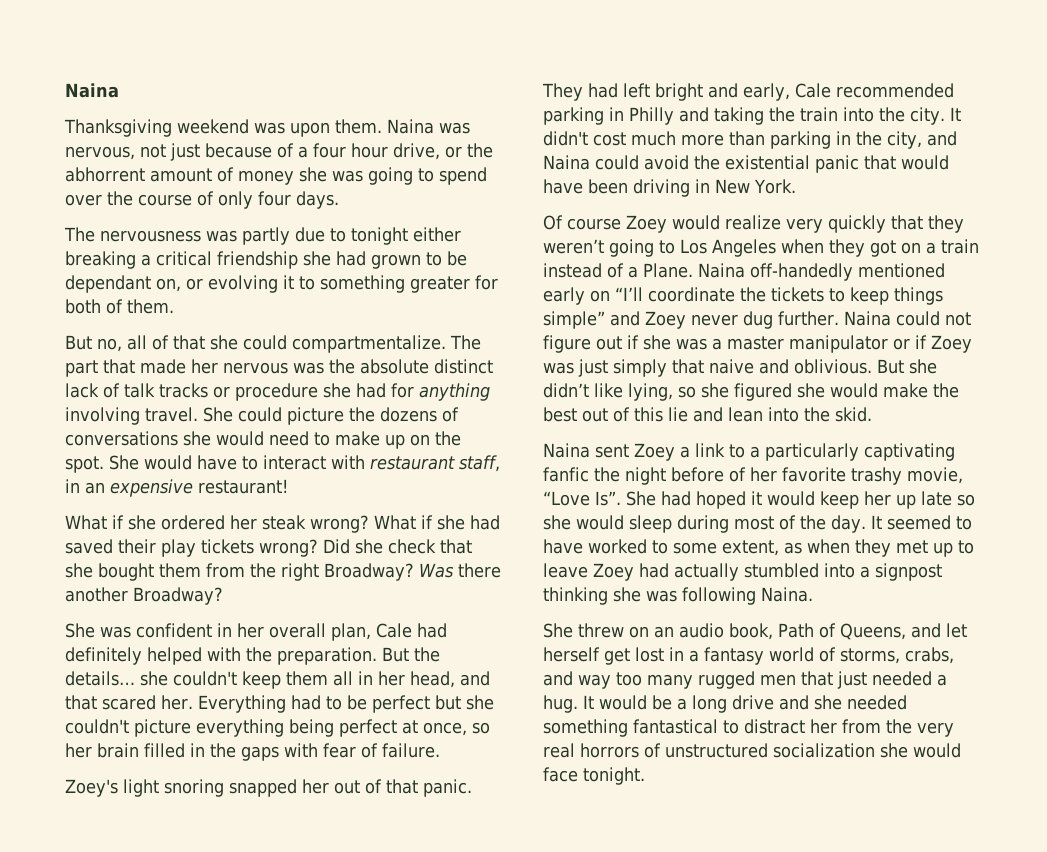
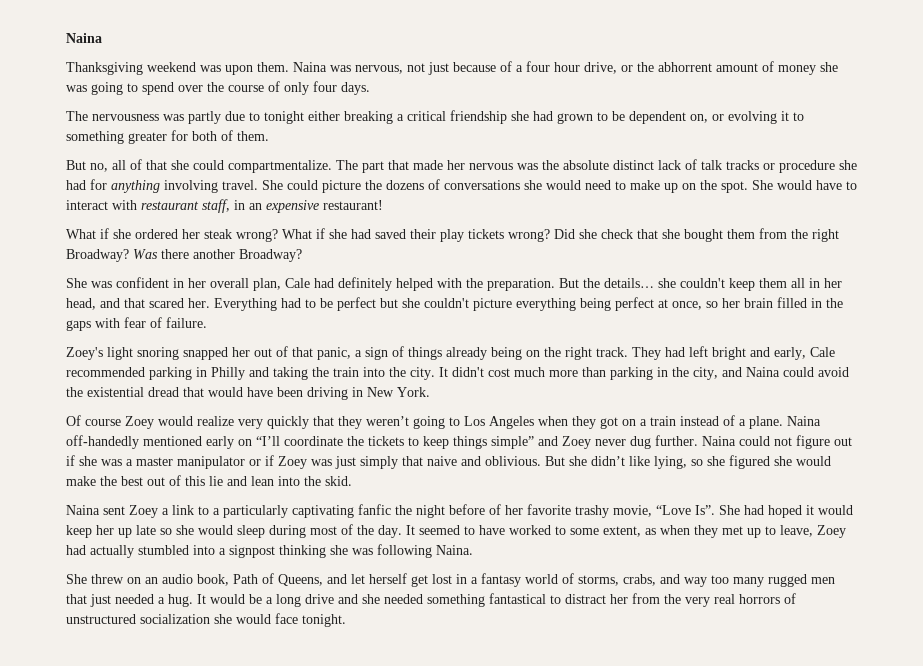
- The nervousness was partly due to tonight either breaking a critical friendship she had grown to be dependant on, or evolving it to something greater for both of them.
+ The nervousness was partly due to tonight either breaking a critical friendship she had grown to be dependent on, or evolving it to something greater for both of them.
- Zoey's light snoring snapped her out of that panic.
+ Zoey's light snoring snapped her out of that panic, a sign of things already being on the right track.
- It didn't cost much more than parking in the city, and Naina could avoid the existential panic that would have been driving in New York.
+ It didn't cost much more than parking in the city, and Naina could avoid the existential dread that would have been driving in New York.
- Of course Zoey would realize very quickly that they weren’t going to Los Angeles when they got on a train instead of a Plane.
+ Of course Zoey would realize very quickly that they weren’t going to Los Angeles when they got on a train instead of a plane.
- It seemed to have worked to some extent, as when they met up to leave Zoey had actually stumbled into a signpost thinking she was following Naina.
+ It seemed to have worked to some extent, as when they met up to leave, Zoey had actually stumbled into a signpost thinking she was following Naina.

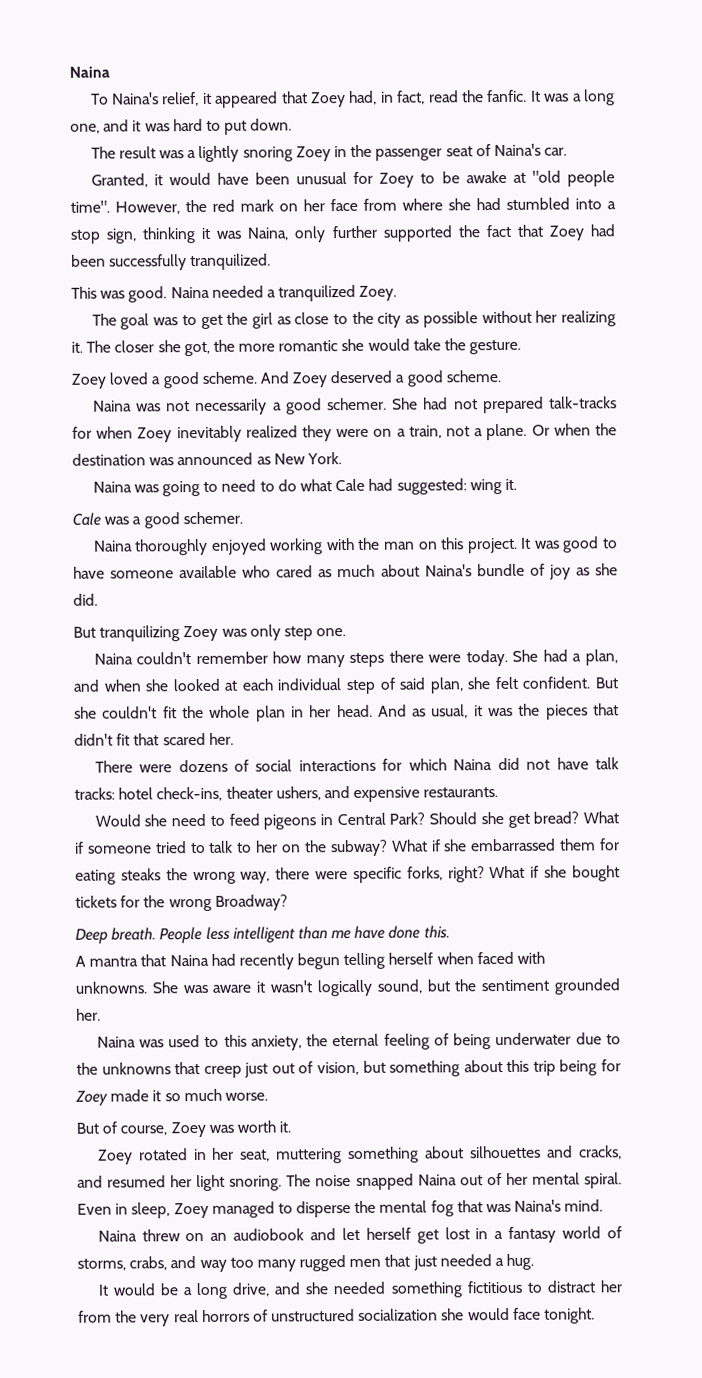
- Thanksgiving weekend was upon them. Naina was nervous, not just because of a four hour drive, or the abhorrent amount of money she was going to spend over the course of only four days.
- The nervousness was partly due to tonight either breaking a critical friendship she had grown to be dependent on, or evolving it to something greater for both of them.
- But no, all of that she could compartmentalize. The part that made her nervous was the absolute distinct lack of talk tracks or procedure she had for anything involving travel. She could picture the dozens of conversations she would need to make up on the spot. She would have to interact with restaurant staff, in an expensive restaurant!
- What if she ordered her steak wrong? What if she had saved their play tickets wrong? Did she check that she bought them from the right Broadway? Was there another Broadway?
- She was confident in her overall plan, Cale had definitely helped with the preparation. But the details… she couldn't keep them all in her head, and that scared her. Everything had to be perfect but she couldn't picture everything being perfect at once, so her brain filled in the gaps with fear of failure.
- Zoey's light snoring snapped her out of that panic, a sign of things already being on the right track. They had left bright and early, Cale recommended parking in Philly and taking the train into the city. It didn't cost much more than parking in the city, and Naina could avoid the existential dread that would have been driving in New York.
- Of course Zoey would realize very quickly that they weren’t going to Los Angeles when they got on a train instead of a plane. Naina off-handedly mentioned early on “I’ll coordinate the tickets to keep things simple” and Zoey never dug further. Naina could not figure out if she was a master manipulator or if Zoey was just simply that naive and oblivious. But she didn’t like lying, so she figured she would make the best out of this lie and lean into the skid.
- Naina sent Zoey a link to a particularly captivating fanfic the night before of her favorite trashy movie, “Love Is”. She had hoped it would keep her up late so she would sleep during most of the day. It seemed to have worked to some extent, as when they met up to leave, Zoey had actually stumbled into a signpost thinking she was following Naina.
- She threw on an audio book, Path of Queens, and let herself get lost in a fantasy world of storms, crabs, and way too many rugged men that just needed a hug. It would be a long drive and she needed something fantastical to distract her from the very real horrors of unstructured socialization she would face tonight.
+ To Naina's relief, it appeared that Zoey had, in fact, read the fanfic. It was a long one, and it was hard to put down.
+ The result was a lightly snoring Zoey in the passenger seat of Naina's car.
+ Granted, it would have been unusual for Zoey to be awake at "old people time". However, the red mark on her face from where she had stumbled into a stop sign, thinking it was Naina, only further supported the fact that Zoey had been successfully tranquilized.
+ This was good. Naina needed a tranquilized Zoey.
+ The goal was to get the girl as close to the city as possible without her realizing it. The closer she got, the more romantic she would take the gesture.
+ Zoey loved a good scheme. And Zoey deserved a good scheme.
+ Naina was not necessarily a good schemer. She had not prepared talk-tracks for when Zoey inevitably realized they were on a train, not a plane. Or when the destination was announced as New York.
+ Naina was going to need to do what Cale had suggested: wing it.
+ Cale was a good schemer.
+ Naina thoroughly enjoyed working with the man on this project. It was good to have someone available who cared as much about Naina's bundle of joy as she did.
+ But tranquilizing Zoey was only step one.
+ Naina couldn't remember how many steps there were today. She had a plan, and when she looked at each individual step of said plan, she felt confident. But she couldn't fit the whole plan in her head. And as usual, it was the pieces that didn't fit that scared her.
+ There were dozens of social interactions for which Naina did not have talk tracks: hotel check-ins, theater ushers, and expensive restaurants.
+ Would she need to feed pigeons in Central Park? Should she get bread? What if someone tried to talk to her on the subway? What if she embarrassed them for eating steaks the wrong way, there were specific forks, right? What if she bought tickets for the wrong Broadway?
+ Deep breath. People less intelligent than me have done this.
+ A mantra that Naina had recently begun telling herself when faced with unknowns. She was aware it wasn't logically sound, but the sentiment grounded her.
+ Naina was used to this anxiety, the eternal feeling of being underwater due to the unknowns that creep just out of vision, but something about this trip being for Zoey made it so much worse.
+ But of course, Zoey was worth it.
+ Zoey rotated in her seat, muttering something about silhouettes and cracks, and resumed her light snoring. The noise snapped Naina out of her mental spiral. Even in sleep, Zoey managed to disperse the mental fog that was Naina's mind.
+ Naina threw on an audiobook and let herself get lost in a fantasy world of storms, crabs, and way too many rugged men that just needed a hug.
+ It would be a long drive, and she needed something fictitious to distract her from the very real horrors of unstructured socialization she would face tonight.

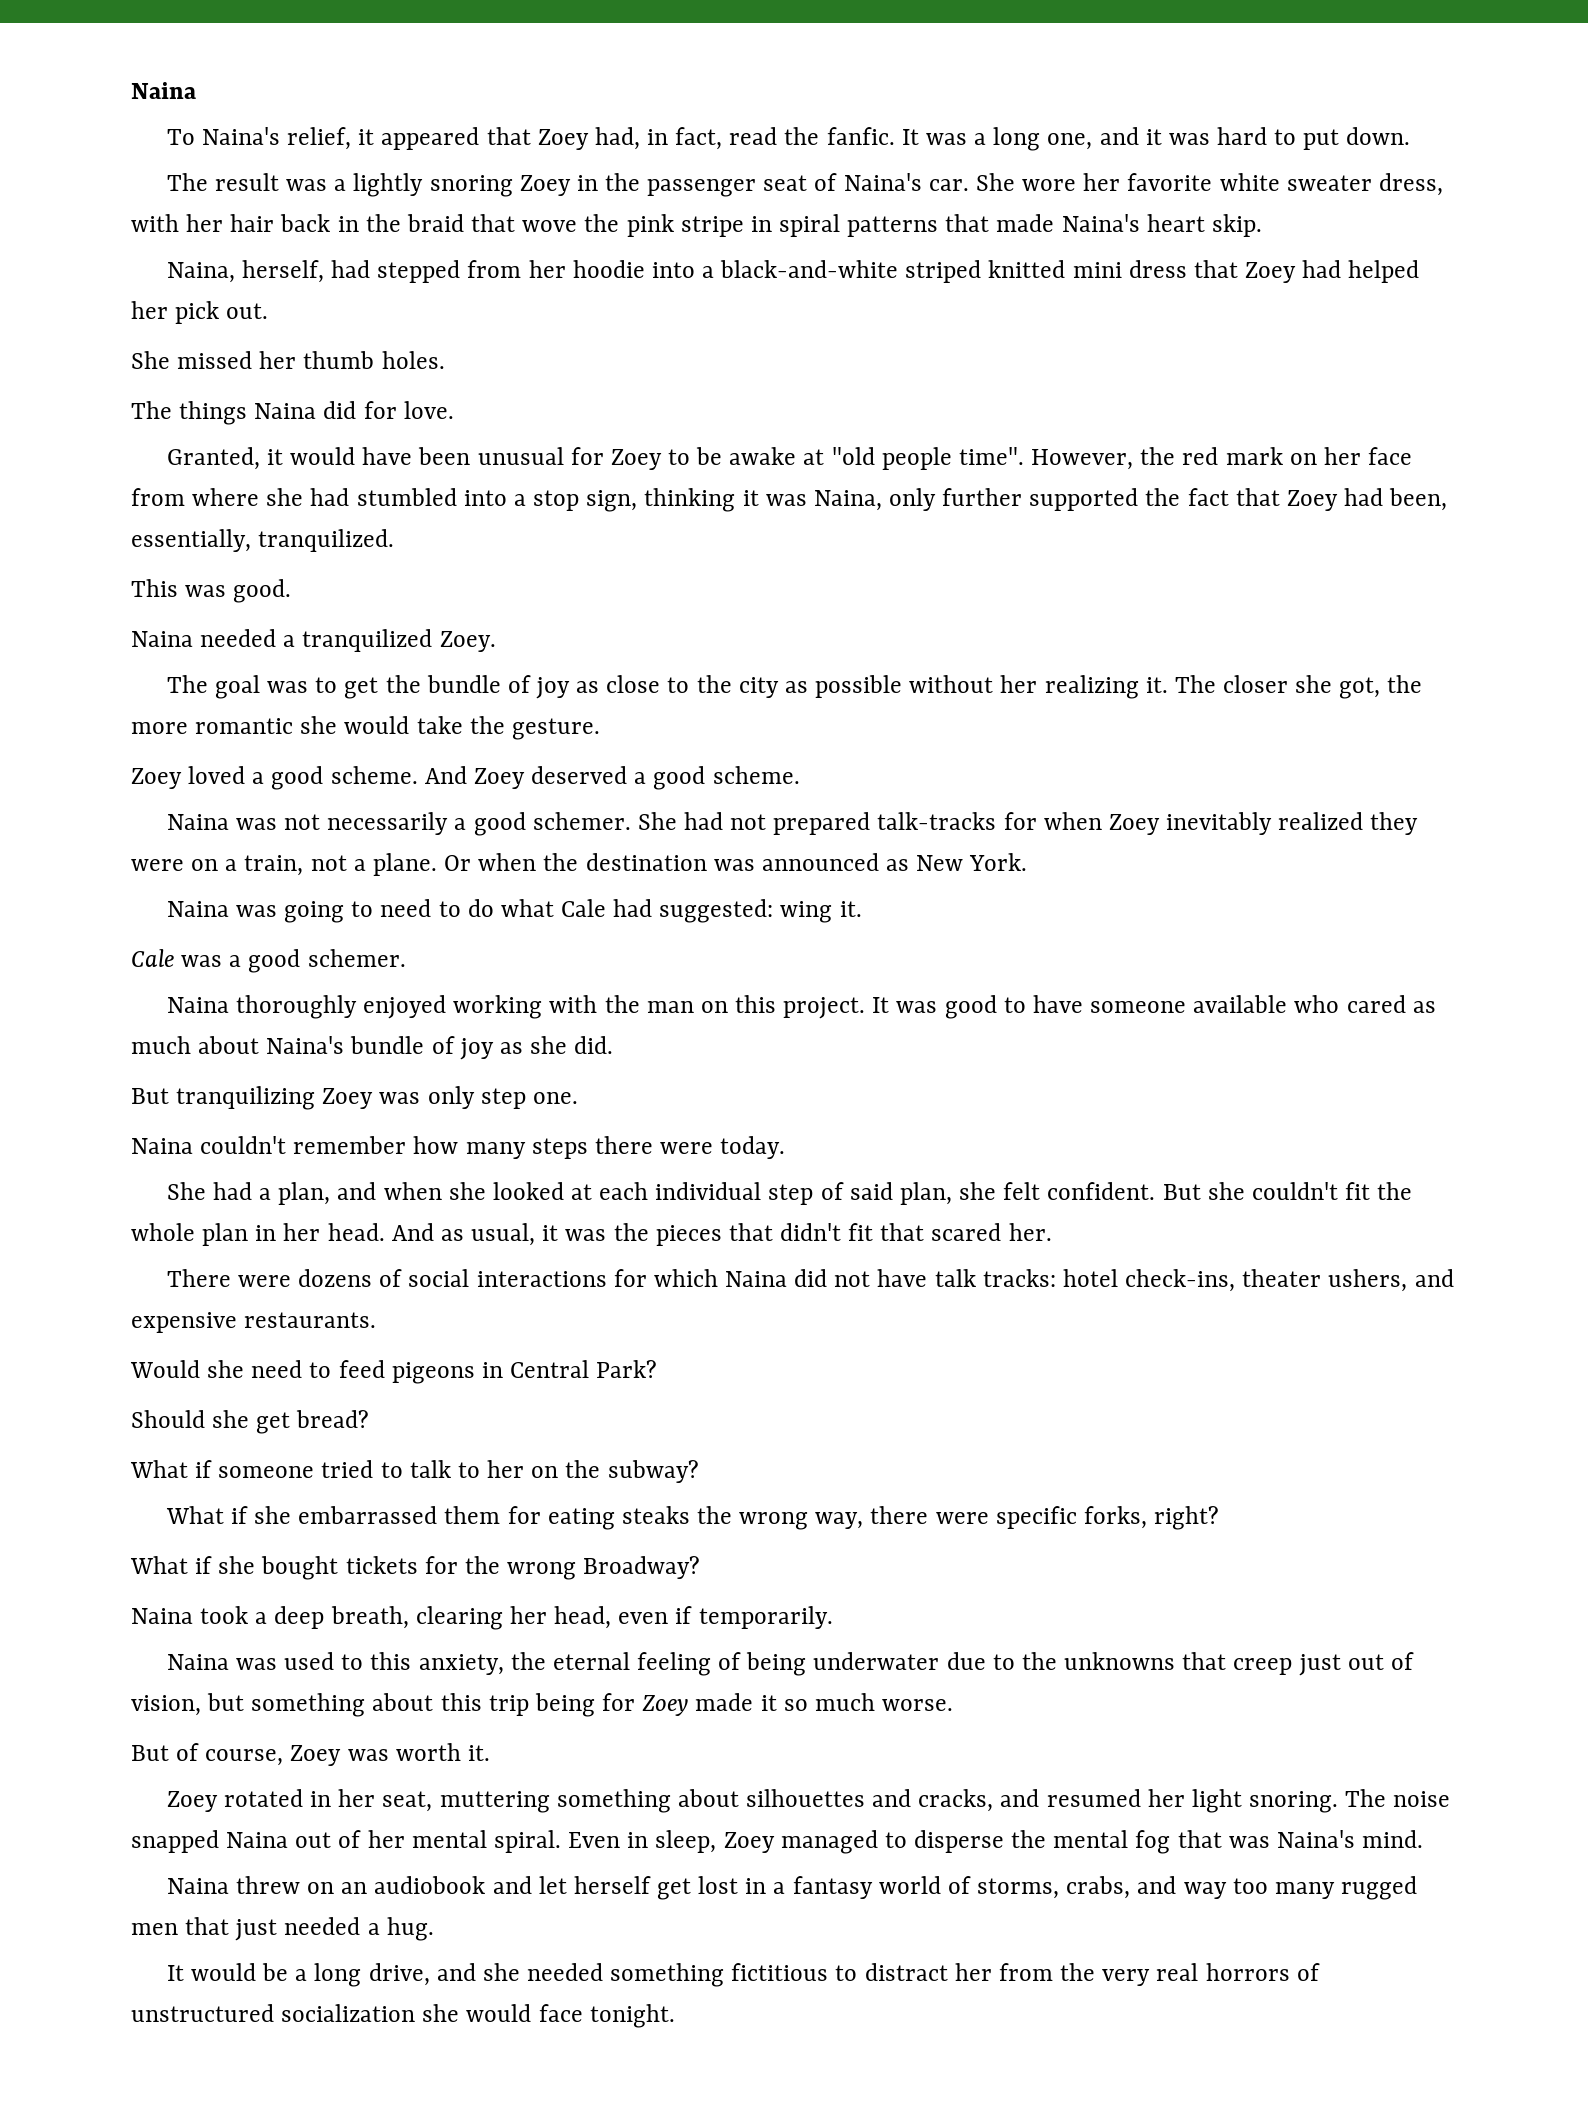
+ She wore her favorite white sweater dress, with her hair back in the braid that wove the pink stripe in spiral patterns that made Naina's heart skip.
+ Naina, herself, had stepped from her hoodie into a black-and-white striped knitted mini dress that Zoey had helped her pick out.
+ She missed her thumb holes.
+ The things Naina did for love.
- However, the red mark on her face from where she had stumbled into a stop sign, thinking it was Naina, only further supported the fact that Zoey had been successfully tranquilized.
+ However, the red mark on her face from where she had stumbled into a stop sign, thinking it was Naina, only further supported the fact that Zoey had been, essentially, tranquilized.
- This was good. Naina needed a tranquilized Zoey.
+ This was good.
+ Naina needed a tranquilized Zoey.
- The goal was to get the girl as close to the city as possible without her realizing it.
+ The goal was to get the bundle of joy as close to the city as possible without her realizing it.
- Naina couldn't remember how many steps there were today. She had a plan, and when she looked at each individual step of said plan, she felt confident.
+ Naina couldn't remember how many steps there were today.
+ She had a plan, and when she looked at each individual step of said plan, she felt confident.
- Would she need to feed pigeons in Central Park? Should she get bread? What if someone tried to talk to her on the subway? What if she embarrassed them for eating steaks the wrong way, there were specific forks, right? What if she bought tickets for the wrong Broadway?
+ Would she need to feed pigeons in Central Park?
+ Should she get bread?
+ What if someone tried to talk to her on the subway?
+ What if she embarrassed them for eating steaks the wrong way, there were specific forks, right?
+ What if she bought tickets for the wrong Broadway?
- Deep breath. People less intelligent than me have done this.
- A mantra that Naina had recently begun telling herself when faced with unknowns. She was aware it wasn't logically sound, but the sentiment grounded her.
+ Naina took a deep breath, clearing her head, even if temporarily.

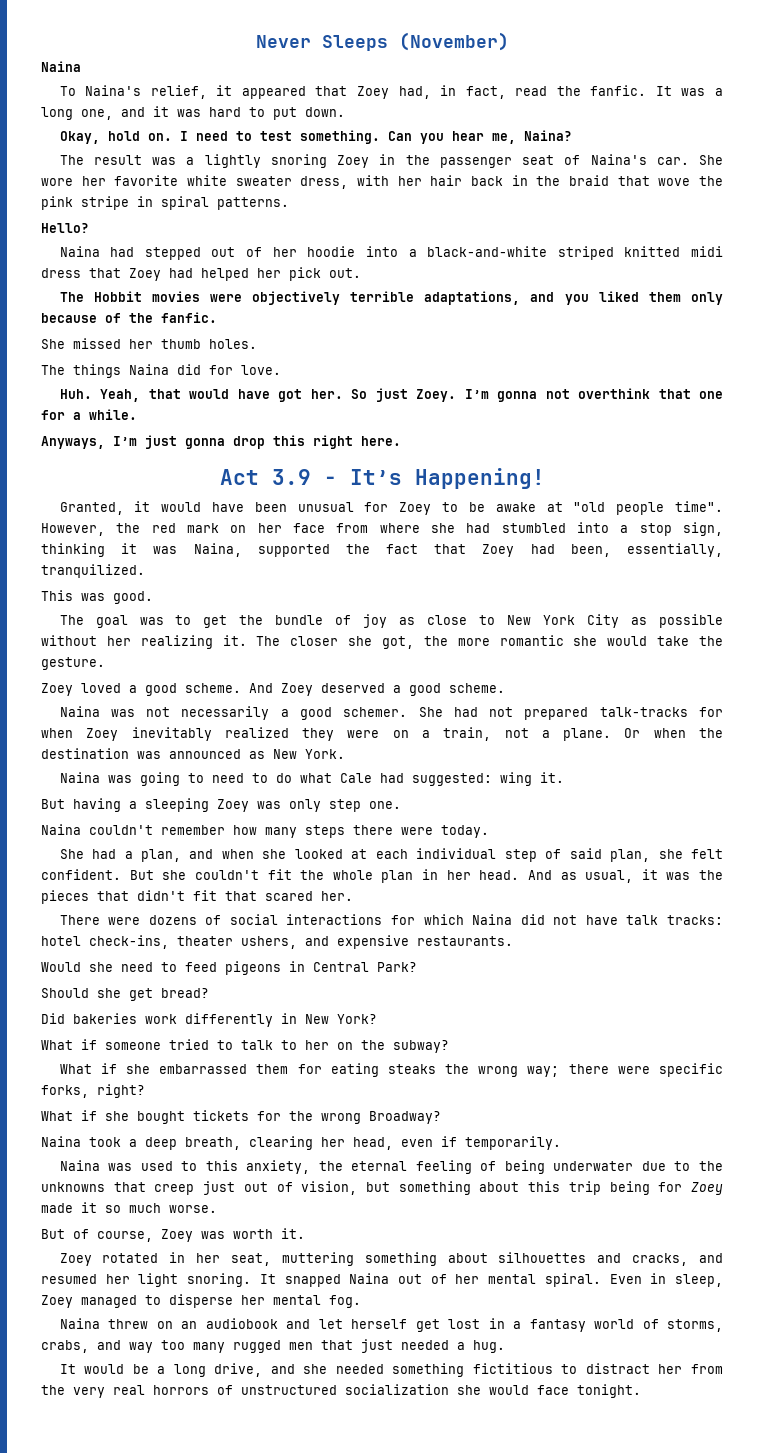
+ Never Sleeps (November)
+ Okay, hold on. I need to test something. Can you hear me, Naina?
- She wore her favorite white sweater dress, with her hair back in the braid that wove the pink stripe in spiral patterns that made Naina's heart skip.
- Naina, herself, had stepped from her hoodie into a black-and-white striped knitted mini dress that Zoey had helped her pick out.
+ She wore her favorite white sweater dress, with her hair back in the braid that wove the pink stripe in spiral patterns.
+ Hello?
+ Naina had stepped out of her hoodie into a black-and-white striped knitted midi dress that Zoey had helped her pick out.
+ The Hobbit movies were objectively terrible adaptations, and you liked them only because of the fanfic.
+ Huh. Yeah, that would have got her. So just Zoey. I’m gonna not overthink that one for a while.
+ Anyways, I’m just gonna drop this right here.
+ Act 3.9 - It’s Happening!
- However, the red mark on her face from where she had stumbled into a stop sign, thinking it was Naina, only further supported the fact that Zoey had been, essentially, tranquilized.
+ However, the red mark on her face from where she had stumbled into a stop sign, thinking it was Naina, supported the fact that Zoey had been, essentially, tranquilized.
- Naina needed a tranquilized Zoey.
- The goal was to get the bundle of joy as close to the city as possible without her realizing it.
+ The goal was to get the bundle of joy as close to New York City as possible without her realizing it.
- Cale was a good schemer.
- Naina thoroughly enjoyed working with the man on this project. It was good to have someone available who cared as much about Naina's bundle of joy as she did.
- But tranquilizing Zoey was only step one.
+ But having a sleeping Zoey was only step one.
+ Did bakeries work differently in New York?
- What if she embarrassed them for eating steaks the wrong way, there were specific forks, right?
+ What if she embarrassed them for eating steaks the wrong way; there were specific forks, right?
- The noise snapped Naina out of her mental spiral.
+ It snapped Naina out of her mental spiral.
- Even in sleep, Zoey managed to disperse the mental fog that was Naina's mind.
+ Even in sleep, Zoey managed to disperse her mental fog.

